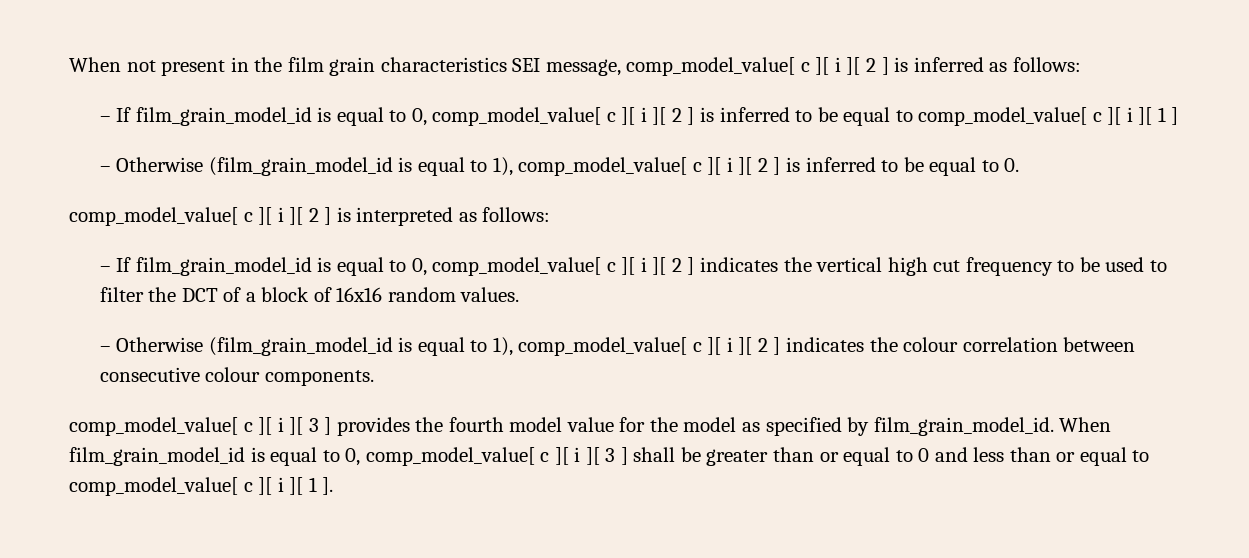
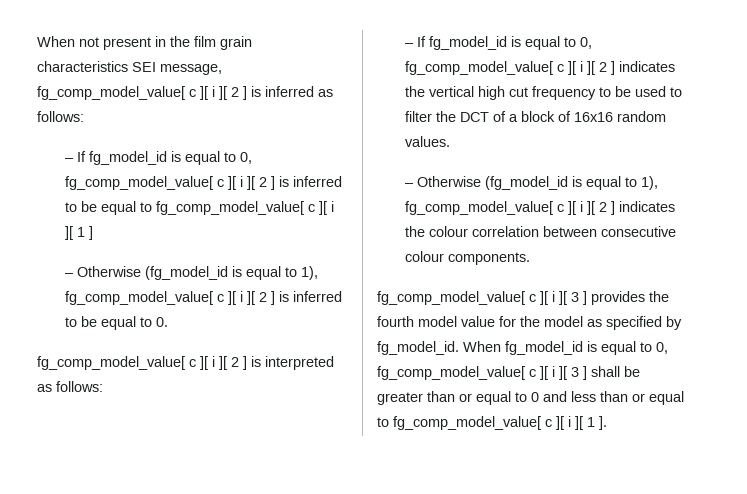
- When not present in the film grain characteristics SEI message, comp_model_value[ c ][ i ][ 2 ] is inferred as follows:
+ When not present in the film grain characteristics SEI message, fg_comp_model_value[ c ][ i ][ 2 ] is inferred as follows:
- – If film_grain_model_id is equal to 0, comp_model_value[ c ][ i ][ 2 ] is inferred to be equal to comp_model_value[ c ][ i ][ 1 ]
+ – If fg_model_id is equal to 0, fg_comp_model_value[ c ][ i ][ 2 ] is inferred to be equal to fg_comp_model_value[ c ][ i ][ 1 ]
- – Otherwise (film_grain_model_id is equal to 1), comp_model_value[ c ][ i ][ 2 ] is inferred to be equal to 0.
+ – Otherwise (fg_model_id is equal to 1), fg_comp_model_value[ c ][ i ][ 2 ] is inferred to be equal to 0.
- comp_model_value[ c ][ i ][ 2 ] is interpreted as follows:
+ fg_comp_model_value[ c ][ i ][ 2 ] is interpreted as follows:
- – If film_grain_model_id is equal to 0, comp_model_value[ c ][ i ][ 2 ] indicates the vertical high cut frequency to be used to filter the DCT of a block of 16x16 random values.
+ – If fg_model_id is equal to 0, fg_comp_model_value[ c ][ i ][ 2 ] indicates the vertical high cut frequency to be used to filter the DCT of a block of 16x16 random values.
- – Otherwise (film_grain_model_id is equal to 1), comp_model_value[ c ][ i ][ 2 ] indicates the colour correlation between consecutive colour components.
+ – Otherwise (fg_model_id is equal to 1), fg_comp_model_value[ c ][ i ][ 2 ] indicates the colour correlation between consecutive colour components.
- comp_model_value[ c ][ i ][ 3 ] provides the fourth model value for the model as specified by film_grain_model_id. When film_grain_model_id is equal to 0, comp_model_value[ c ][ i ][ 3 ] shall be greater than or equal to 0 and less than or equal to comp_model_value[ c ][ i ][ 1 ].
+ fg_comp_model_value[ c ][ i ][ 3 ] provides the fourth model value for the model as specified by fg_model_id. When fg_model_id is equal to 0, fg_comp_model_value[ c ][ i ][ 3 ] shall be greater than or equal to 0 and less than or equal to fg_comp_model_value[ c ][ i ][ 1 ].

